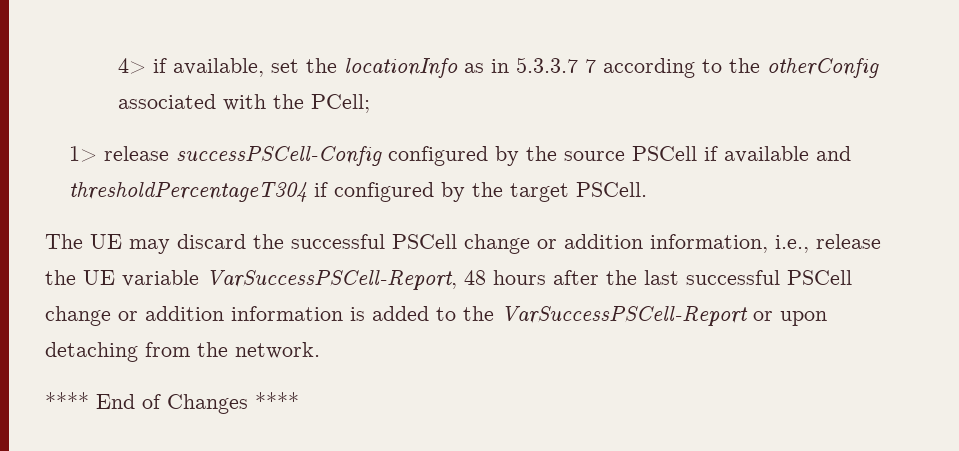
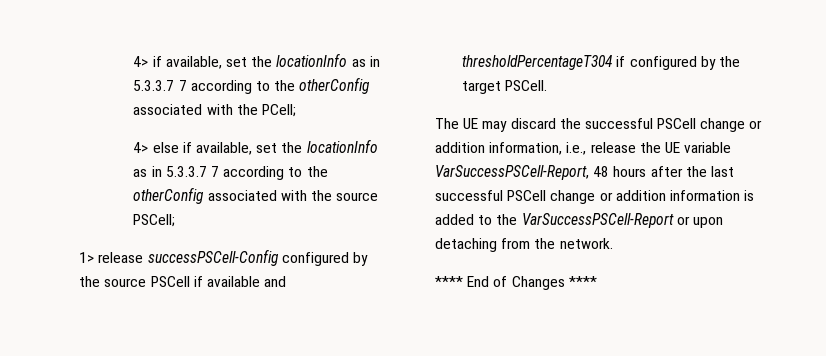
+ 4> else if available, set the locationInfo as in 5.3.3.7 7 according to the otherConfig associated with the source PSCell;

